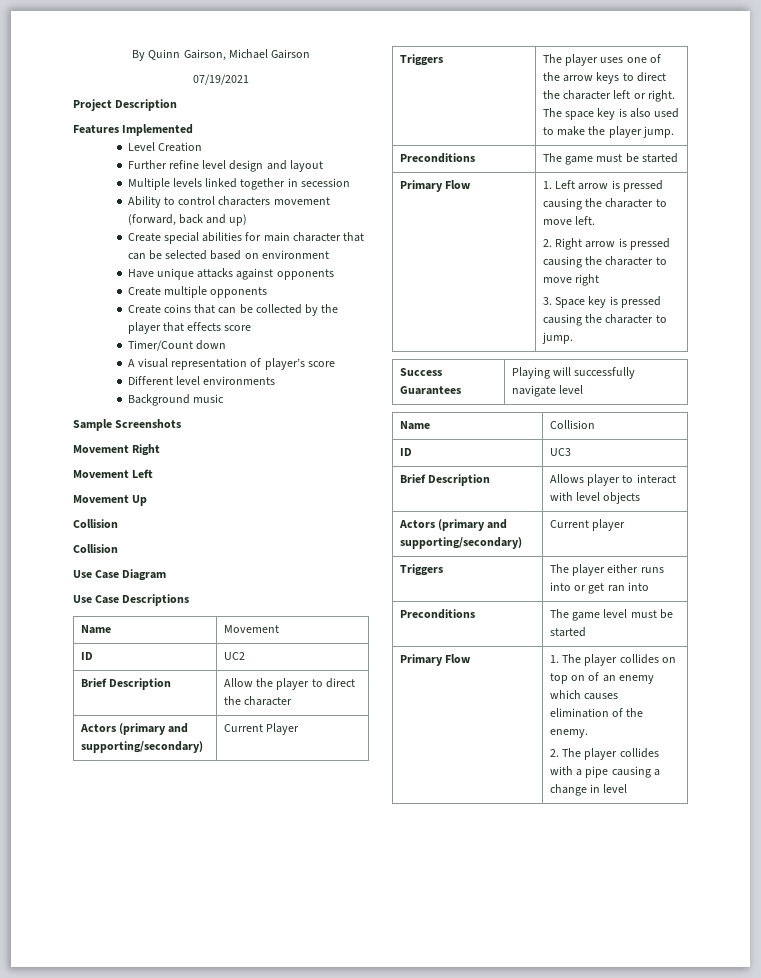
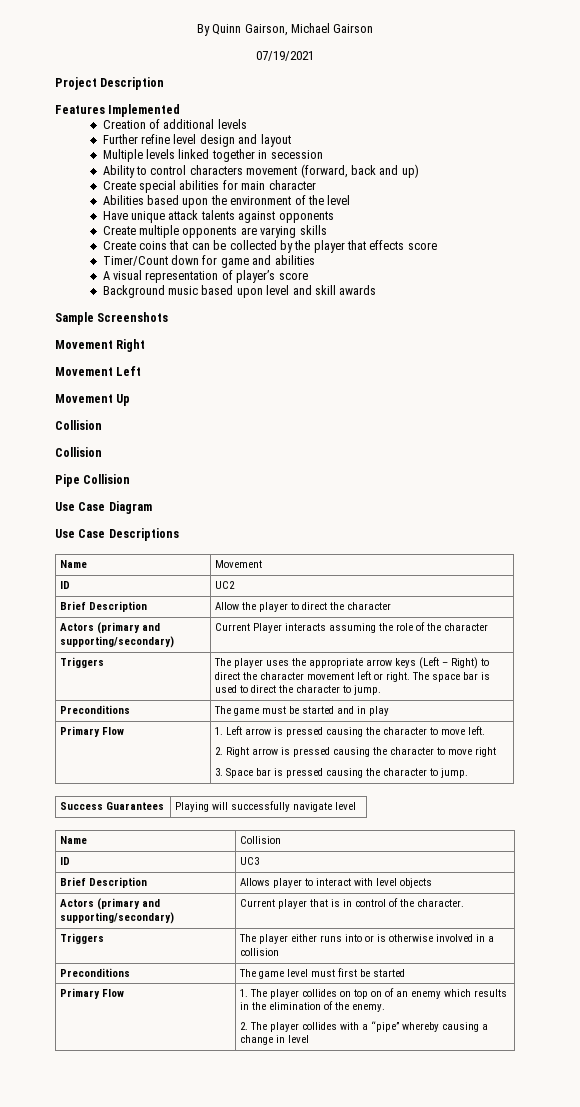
- Level Creation
+ Creation of additional levels
- Create special abilities for main character that can be selected based on environment
+ Create special abilities for main character
+ Abilities based upon the environment of the level
- Have unique attacks against opponents
+ Have unique attack talents against opponents
- Create multiple opponents
+ Create multiple opponents are varying skills
- Timer/Count down
+ Timer/Count down for game and abilities
- Different level environments
- Background music
+ Background music based upon level and skill awards
+ Pipe Collision
- Actors (primary and supporting/secondary) | Current Player
- Triggers | The player uses one of the arrow keys to direct the character left or right. The space key is also used to make the player jump.
+ Actors (primary and supporting/secondary) | Current Player interacts assuming the role of the character
+ Triggers | The player uses the appropriate arrow keys (Left – Right) to direct the character movement left or right. The space bar is used to direct the character to jump.
- Preconditions | The game must be started
+ Preconditions | The game must be started and in play
  Primary Flow | 1. Left arrow is pressed causing the character to move left.
  2. Right arrow is pressed causing the character to move right
- 3. Space key is pressed causing the character to jump.
+ 3. Space bar is pressed causing the character to jump.
- Actors (primary and supporting/secondary) | Current player
+ Actors (primary and supporting/secondary) | Current player that is in control of the character.
- Triggers | The player either runs into or get ran into
+ Triggers | The player either runs into or is otherwise involved in a collision
- Preconditions | The game level must be started
+ Preconditions | The game level must first be started
- Primary Flow | 1. The player collides on top on of an enemy which causes elimination of the enemy.
- 2. The player collides with a pipe causing a change in level
+ Primary Flow | 1. The player collides on top on of an enemy which results in the elimination of the enemy.
+ 2. The player collides with a “pipe” whereby causing a change in level

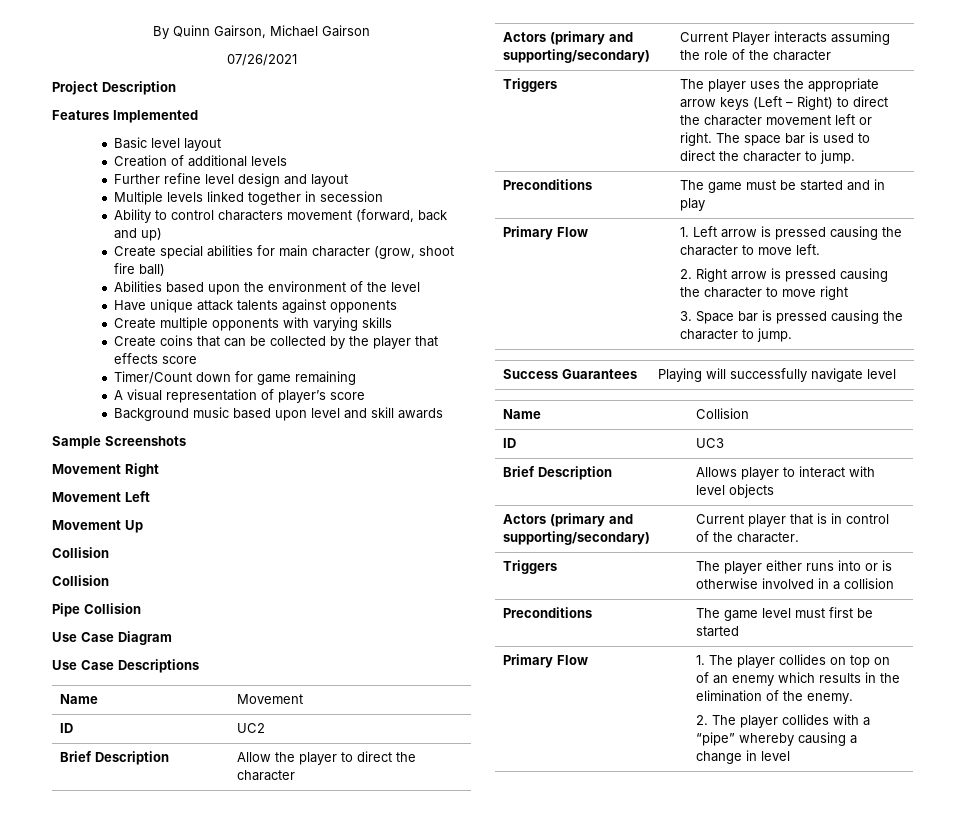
- 07/19/2021
+ 07/26/2021
+ Basic level layout
- Create special abilities for main character
+ Create special abilities for main character (grow, shoot fire ball)
- Create multiple opponents are varying skills
+ Create multiple opponents with varying skills
- Timer/Count down for game and abilities
+ Timer/Count down for game remaining

